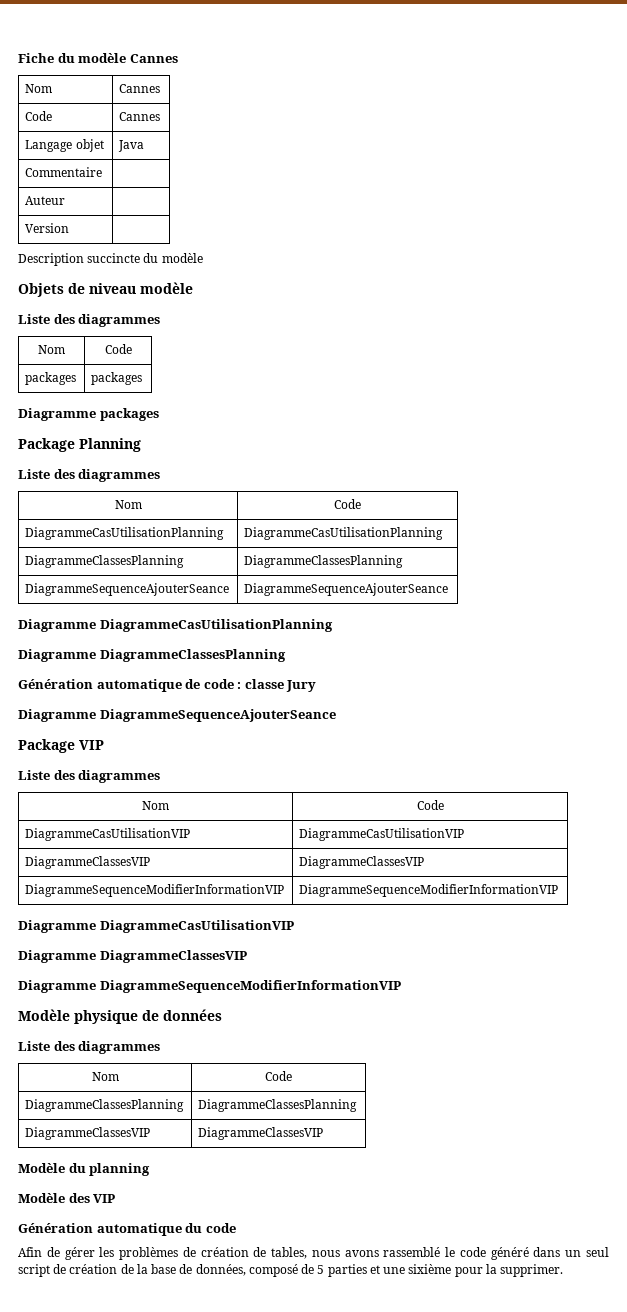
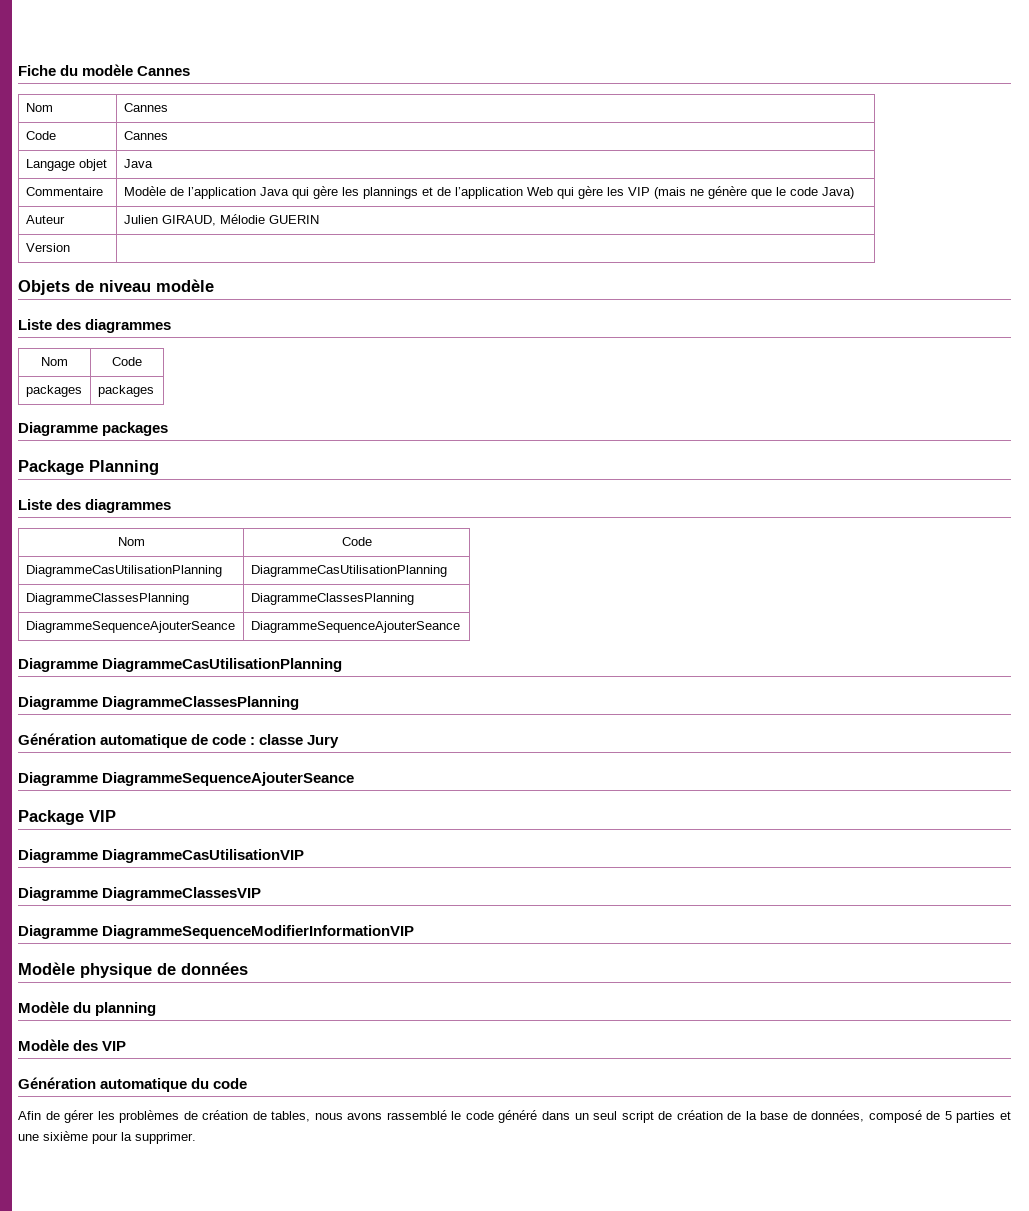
- Commentaire |
- Auteur |
+ Commentaire | Modèle de l’application Java qui gère les plannings et de l’application Web qui gère les VIP (mais ne génère que le code Java)
+ Auteur | Julien GIRAUD, Mélodie GUERIN
  Version |
- Description succincte du modèle
  Package VIP
- Liste des diagrammes
- Nom | Code
- DiagrammeCasUtilisationVIP | DiagrammeCasUtilisationVIP
- DiagrammeClassesVIP | DiagrammeClassesVIP
- DiagrammeSequenceModifierInformationVIP | DiagrammeSequenceModifierInformationVIP
  Modèle physique de données
- Liste des diagrammes
- Nom | Code
- DiagrammeClassesPlanning | DiagrammeClassesPlanning
- DiagrammeClassesVIP | DiagrammeClassesVIP

